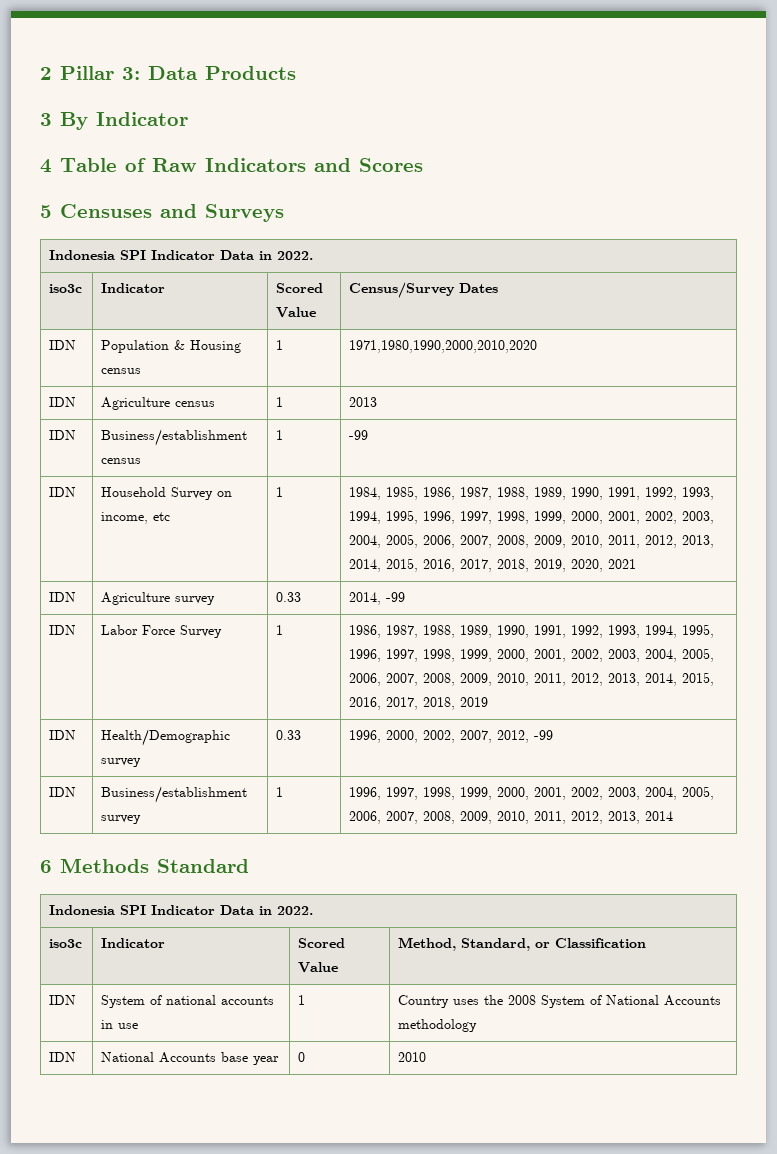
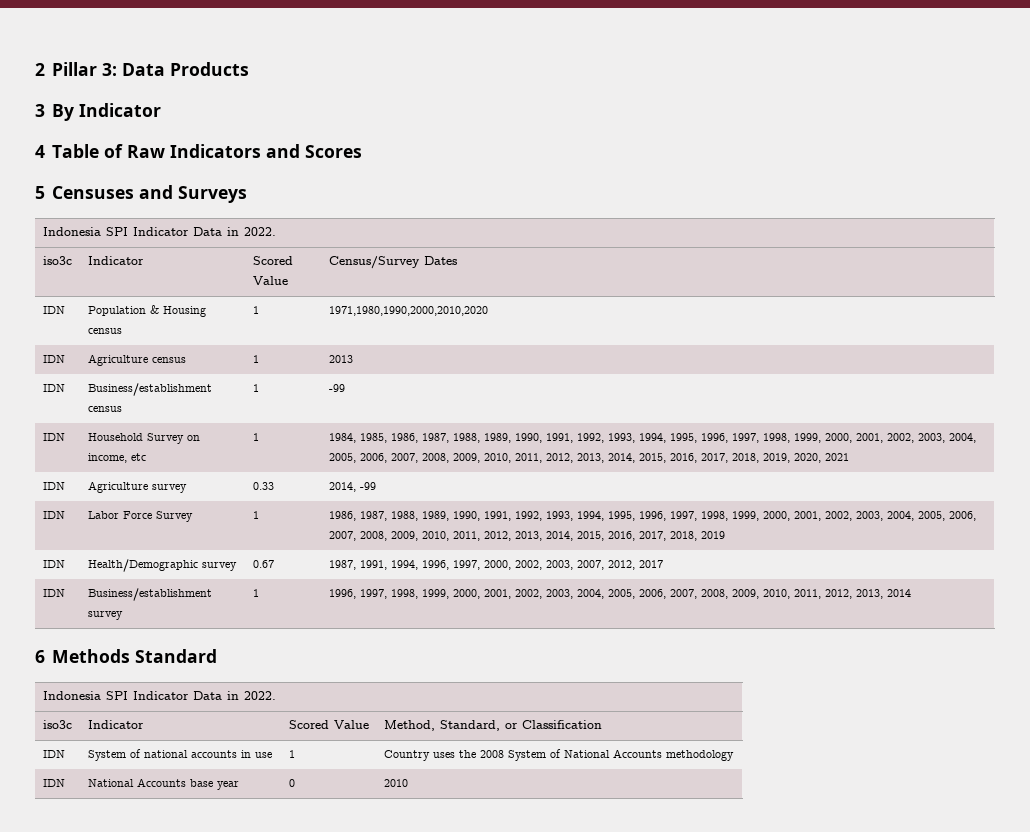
- IDN | Health/Demographic survey | 0.33 | 1996, 2000, 2002, 2007, 2012, -99
+ IDN | Health/Demographic survey | 0.67 | 1987, 1991, 1994, 1996, 1997, 2000, 2002, 2003, 2007, 2012, 2017

